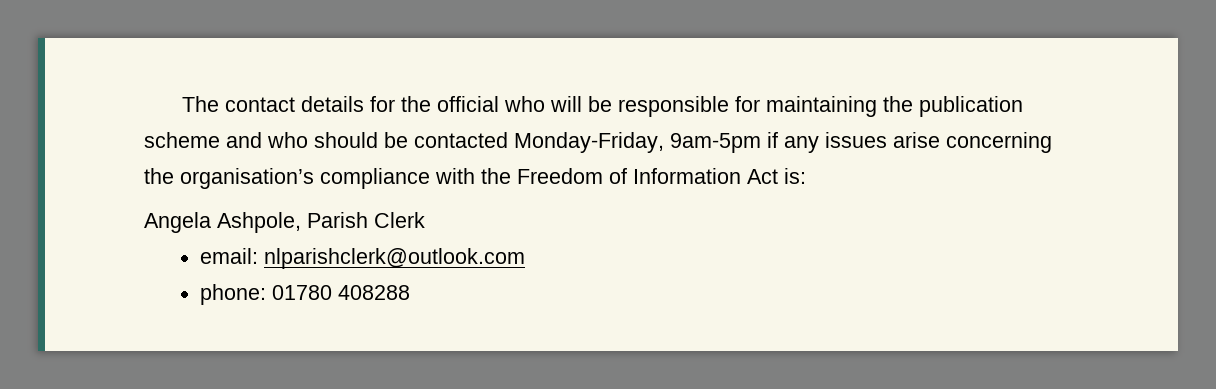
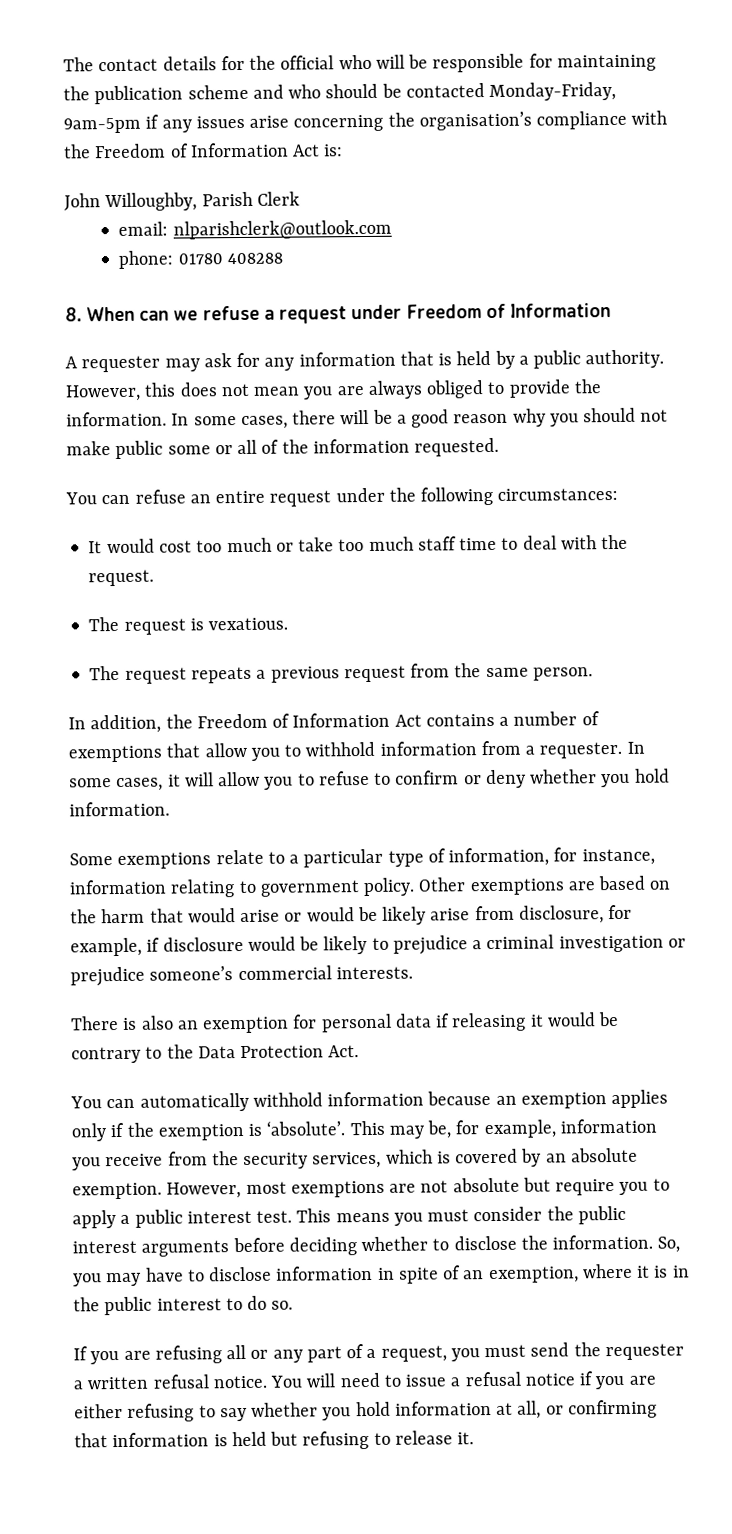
- Angela Ashpole, Parish Clerk
+ John Willoughby, Parish Clerk
+ 8. When can we refuse a request under Freedom of Information
+ A requester may ask for any information that is held by a public authority. However, this does not mean you are always obliged to provide the information. In some cases, there will be a good reason why you should not make public some or all of the information requested.
+ You can refuse an entire request under the following circumstances:
+ It would cost too much or take too much staff time to deal with the request.
+ The request is vexatious.
+ The request repeats a previous request from the same person.
+ In addition, the Freedom of Information Act contains a number of exemptions that allow you to withhold information from a requester. In some cases, it will allow you to refuse to confirm or deny whether you hold information.
+ Some exemptions relate to a particular type of information, for instance, information relating to government policy. Other exemptions are based on the harm that would arise or would be likely arise from disclosure, for example, if disclosure would be likely to prejudice a criminal investigation or prejudice someone’s commercial interests.
+ There is also an exemption for personal data if releasing it would be contrary to the Data Protection Act.
+ You can automatically withhold information because an exemption applies only if the exemption is ‘absolute’. This may be, for example, information you receive from the security services, which is covered by an absolute exemption. However, most exemptions are not absolute but require you to apply a public interest test. This means you must consider the public interest arguments before deciding whether to disclose the information. So, you may have to disclose information in spite of an exemption, where it is in the public interest to do so.
+ If you are refusing all or any part of a request, you must send the requester a written refusal notice. You will need to issue a refusal notice if you are either refusing to say whether you hold information at all, or confirming that information is held but refusing to release it.

